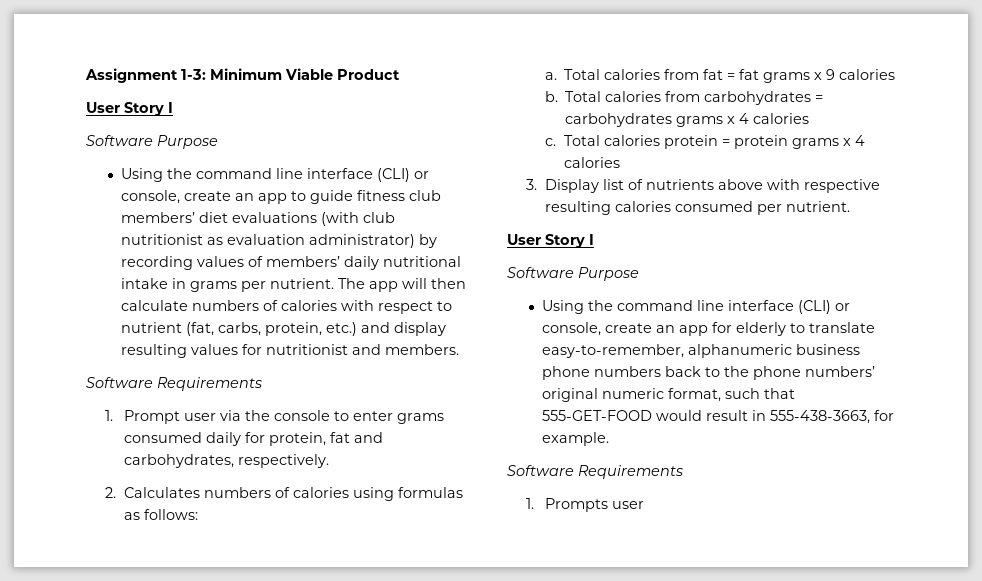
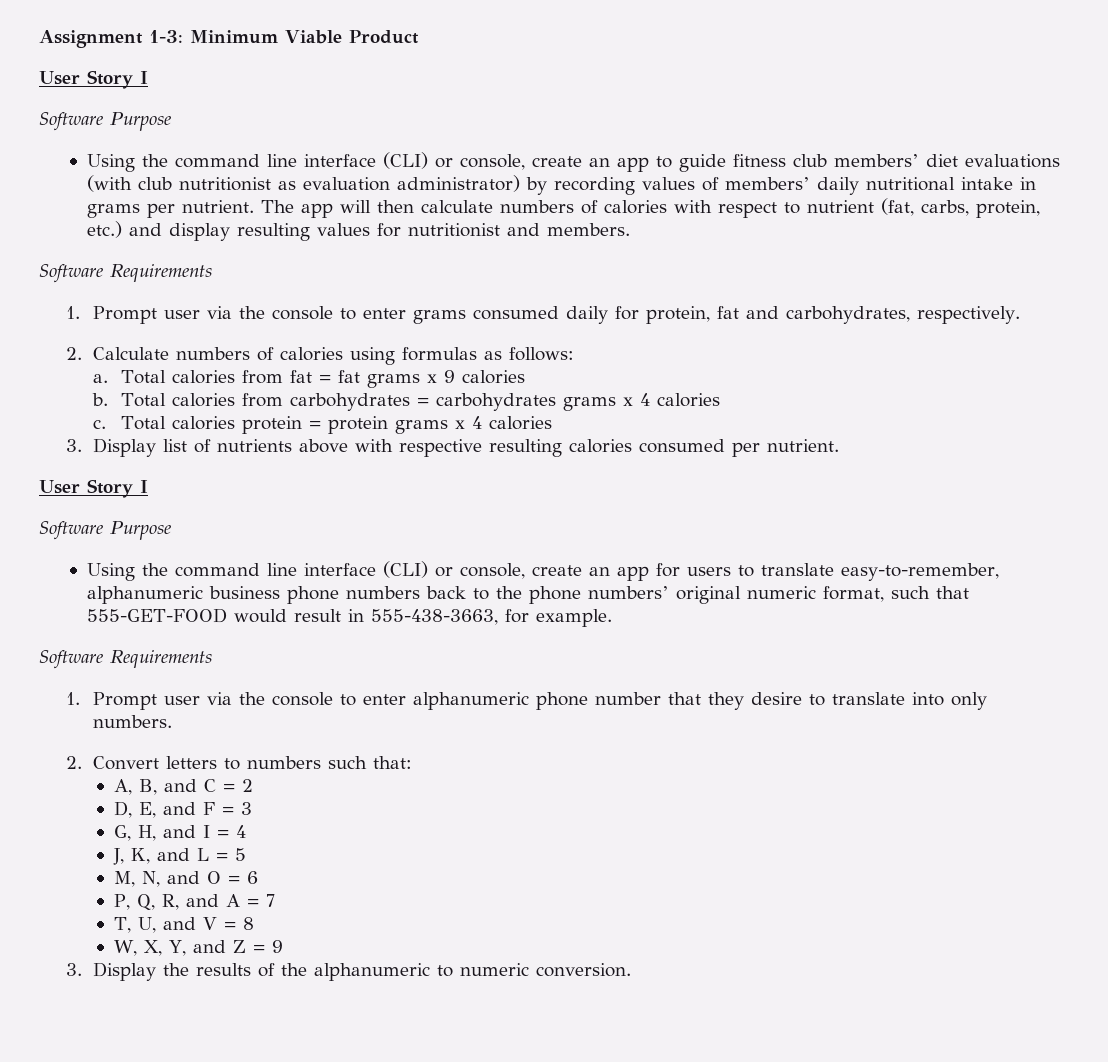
- 2. Calculates numbers of calories using formulas as follows:
+ 2. Calculate numbers of calories using formulas as follows:
- Using the command line interface (CLI) or console, create an app for elderly to translate easy-to-remember, alphanumeric business phone numbers back to the phone numbers’ original numeric format, such that 555-GET-FOOD would result in 555-438-3663, for example.
+ Using the command line interface (CLI) or console, create an app for users to translate easy-to-remember, alphanumeric business phone numbers back to the phone numbers’ original numeric format, such that 555-GET-FOOD would result in 555-438-3663, for example.
- 1. Prompts user
+ 1. Prompt user via the console to enter alphanumeric phone number that they desire to translate into only numbers.
+ 2. Convert letters to numbers such that:
+ A, B, and C = 2
+ D, E, and F = 3
+ G, H, and I = 4
+ J, K, and L = 5
+ M, N, and O = 6
+ P, Q, R, and A = 7
+ T, U, and V = 8
+ W, X, Y, and Z = 9
+ 3. Display the results of the alphanumeric to numeric conversion.

